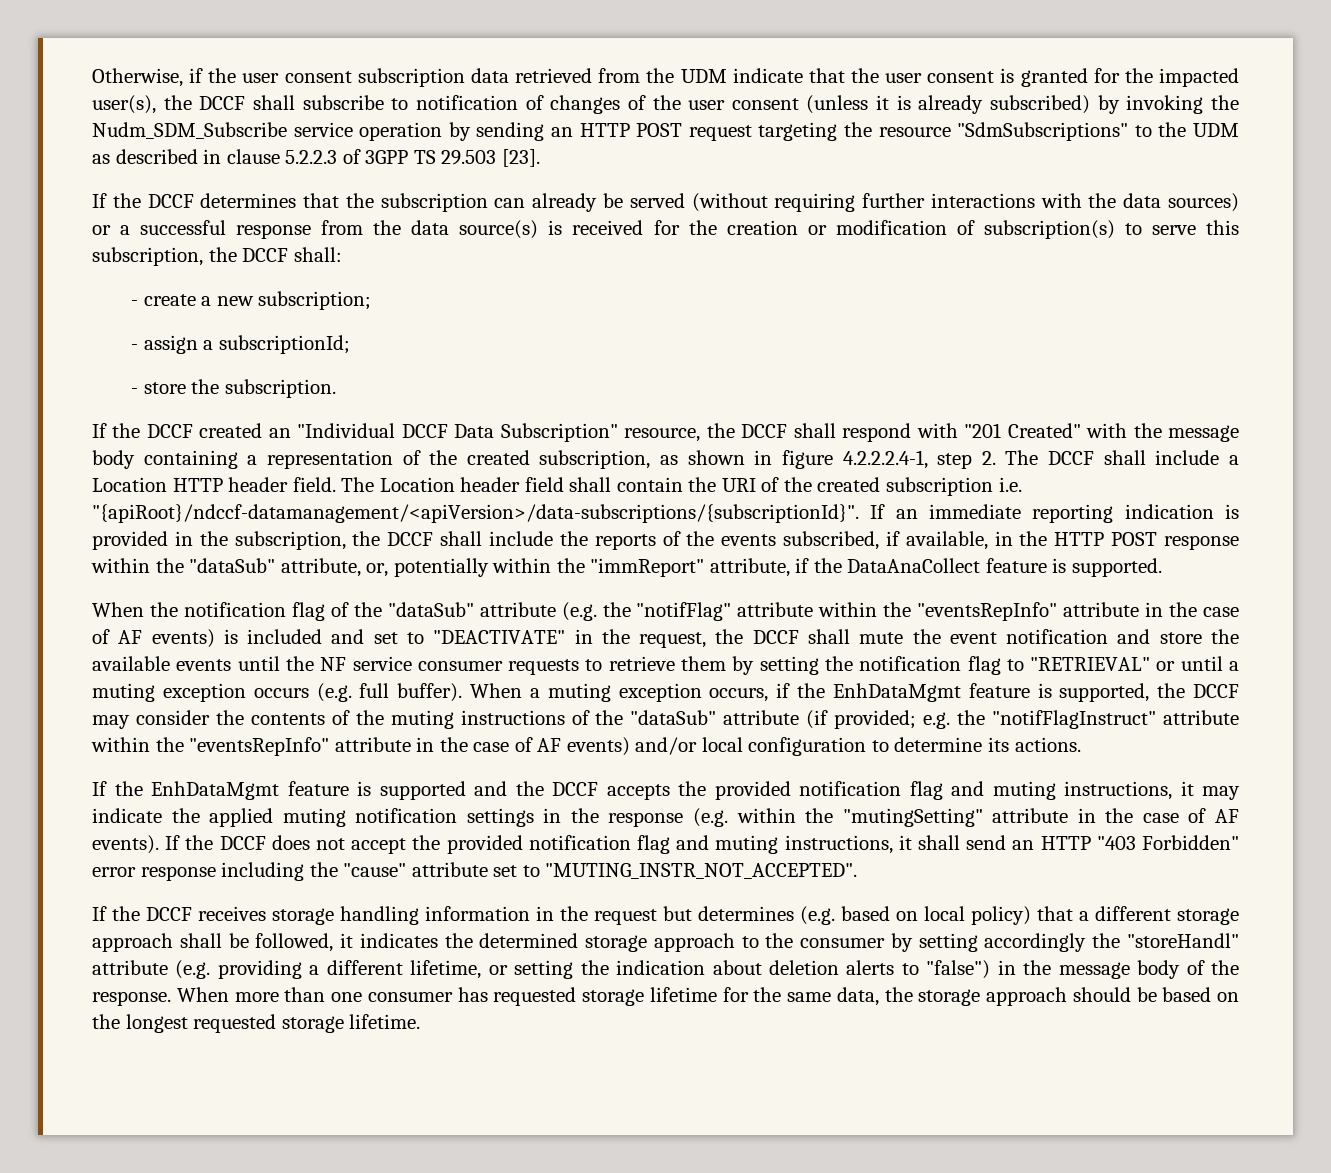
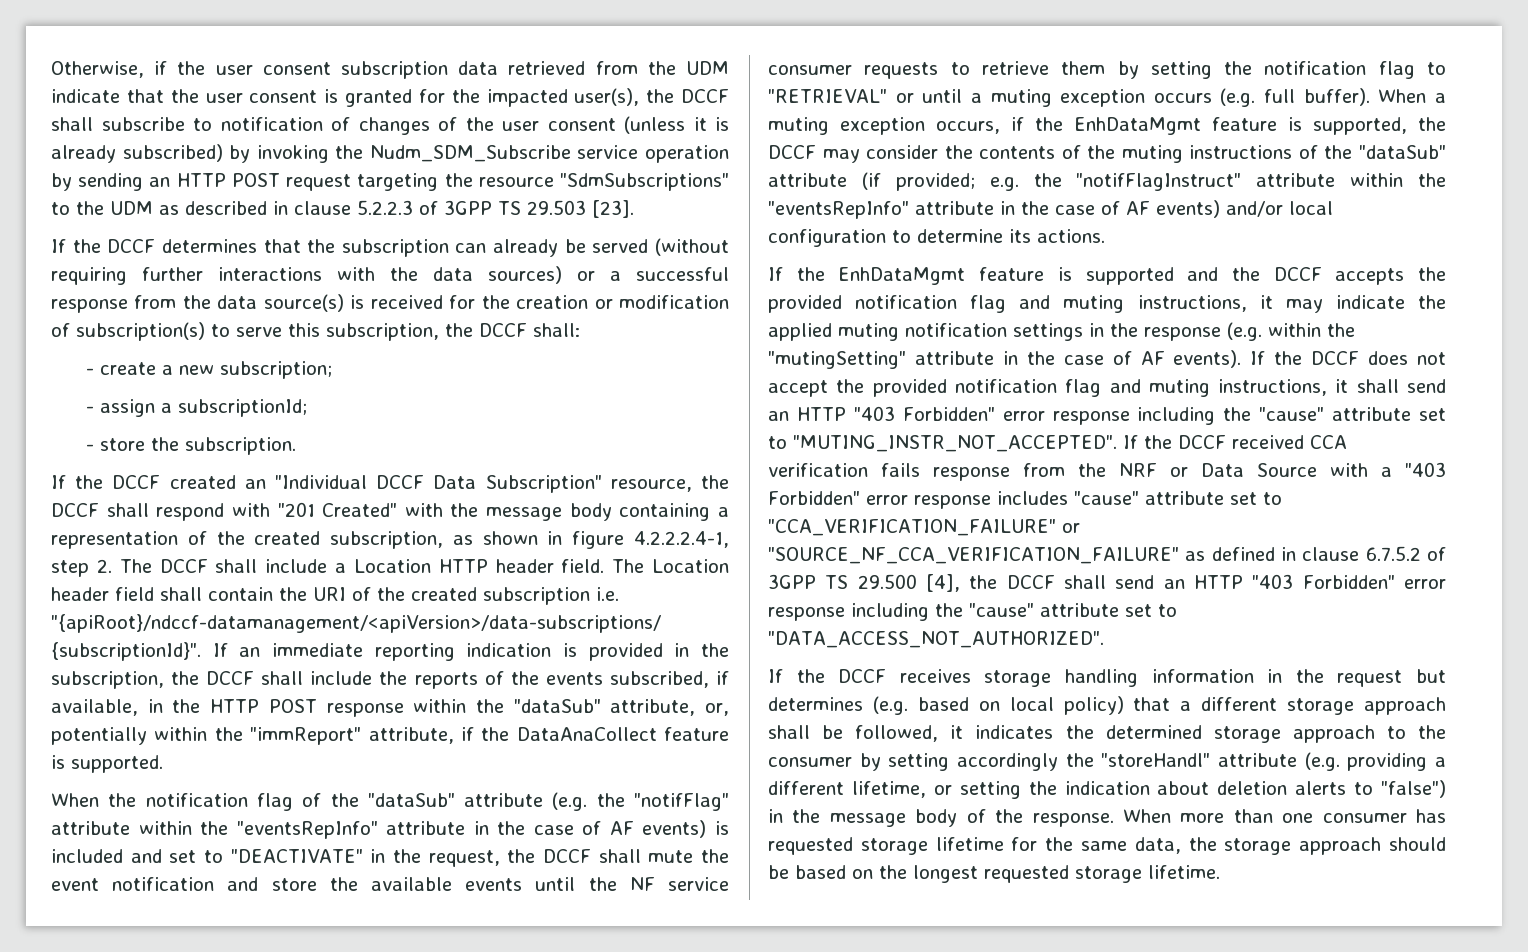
+ If the DCCF received CCA verification fails response from the NRF or Data Source with a "403 Forbidden" error response includes "cause" attribute set to "CCA_VERIFICATION_FAILURE" or "SOURCE_NF_CCA_VERIFICATION_FAILURE" as defined in clause 6.7.5.2 of 3GPP TS 29.500 [4], the DCCF shall send an HTTP "403 Forbidden" error response including the "cause" attribute set to "DATA_ACCESS_NOT_AUTHORIZED".

